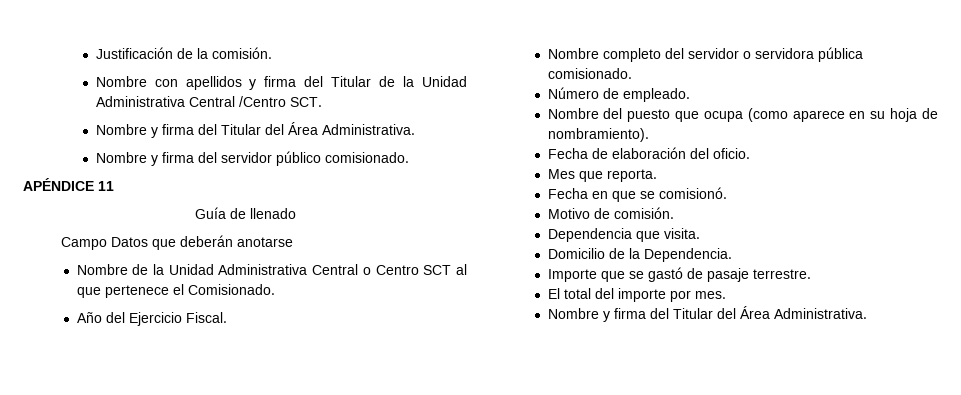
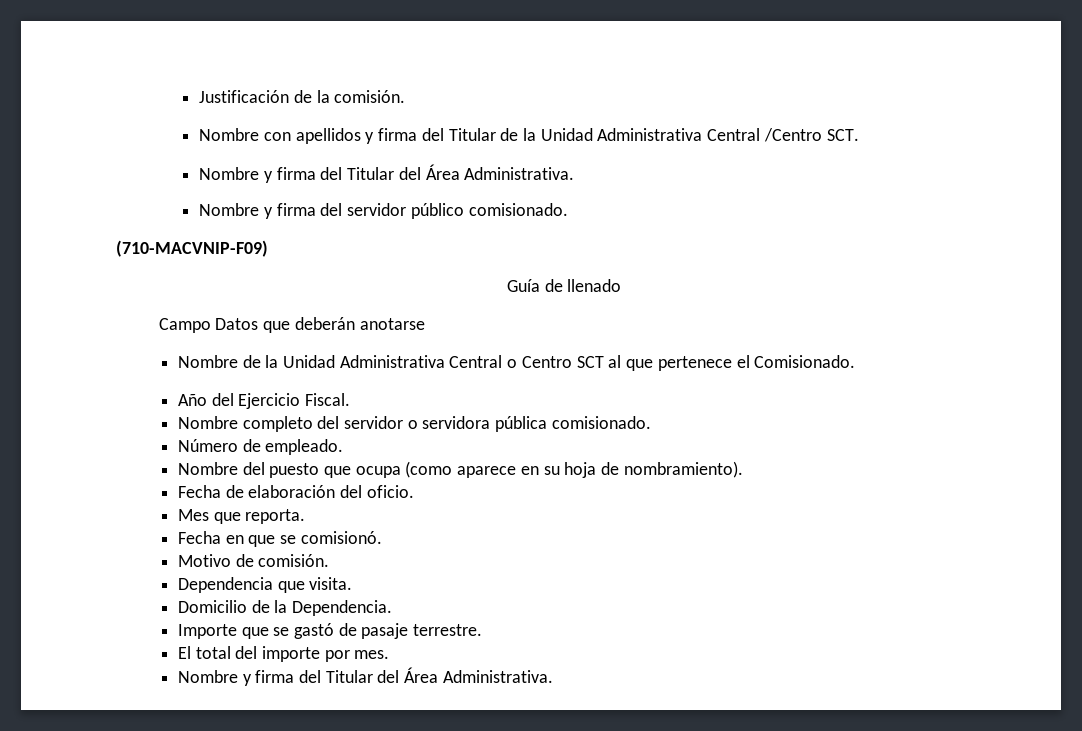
- APÉNDICE 11
+ (710-MACVNIP-F09)

